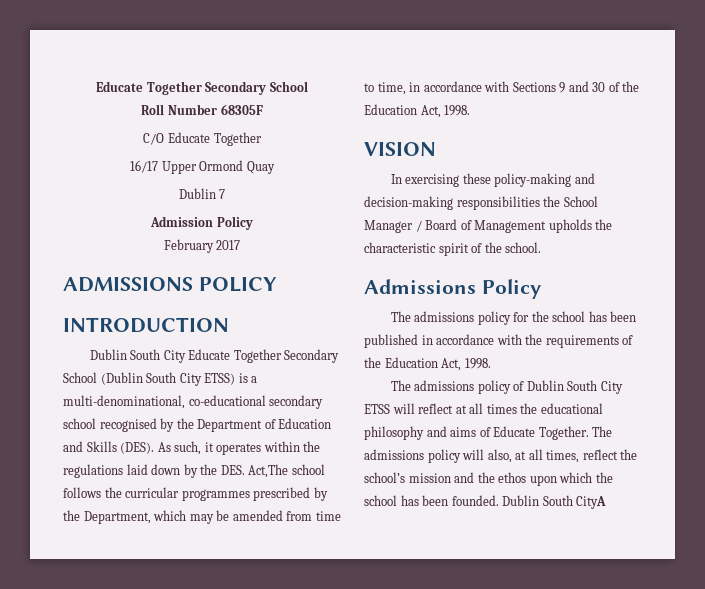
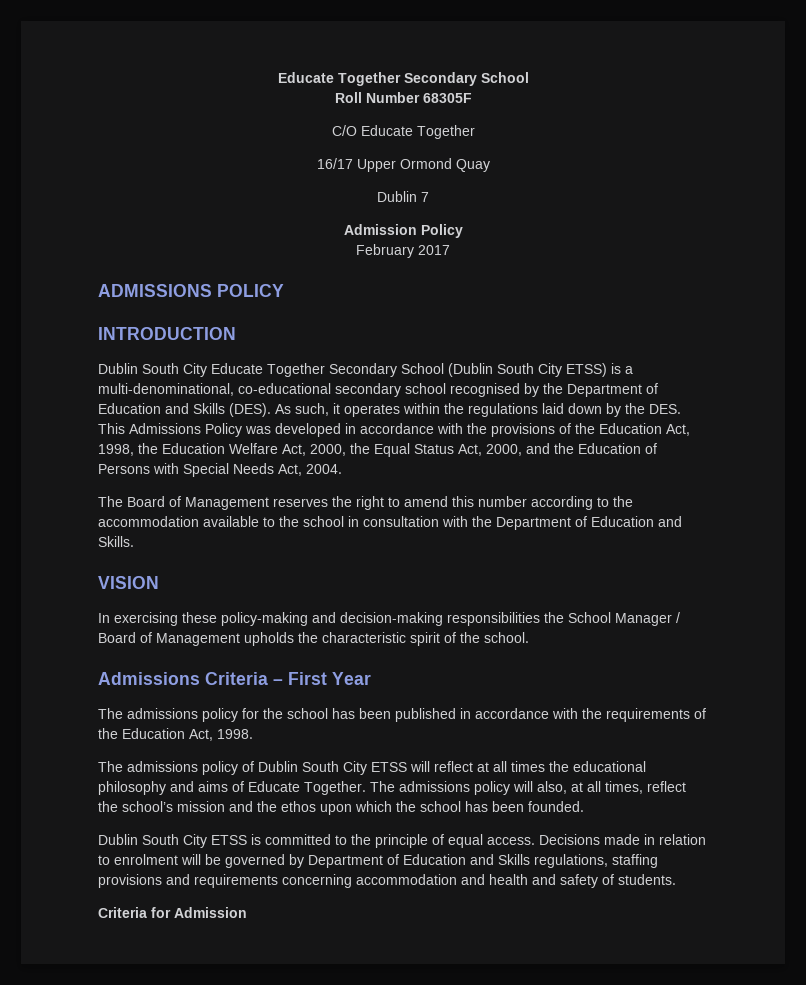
- As such, it operates within the regulations laid down by the DES. Act,The school follows the curricular programmes prescribed by the Department, which may be amended from time to time, in accordance with Sections 9 and 30 of the Education Act, 1998.
+ As such, it operates within the regulations laid down by the DES. This Admissions Policy was developed in accordance with the provisions of the Education Act, 1998, the Education Welfare Act, 2000, the Equal Status Act, 2000, and the Education of Persons with Special Needs Act, 2004.
+ The Board of Management reserves the right to amend this number according to the accommodation available to the school in consultation with the Department of Education and Skills.
- Admissions Policy
+ Admissions Criteria – First Year
- The admissions policy will also, at all times, reflect the school’s mission and the ethos upon which the school has been founded. Dublin South CityA
+ The admissions policy will also, at all times, reflect the school’s mission and the ethos upon which the school has been founded.
+ Dublin South City ETSS is committed to the principle of equal access. Decisions made in relation to enrolment will be governed by Department of Education and Skills regulations, staffing provisions and requirements concerning accommodation and health and safety of students.
+ Criteria for Admission

